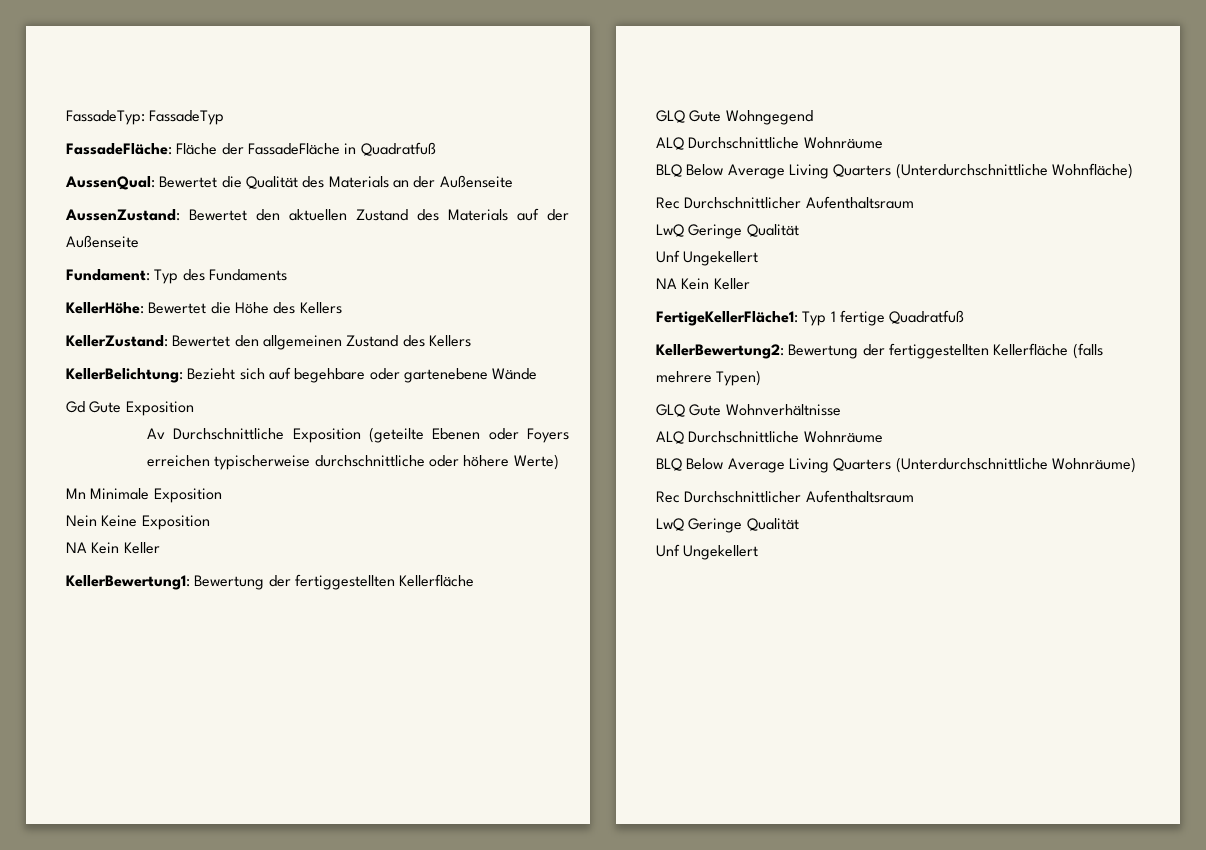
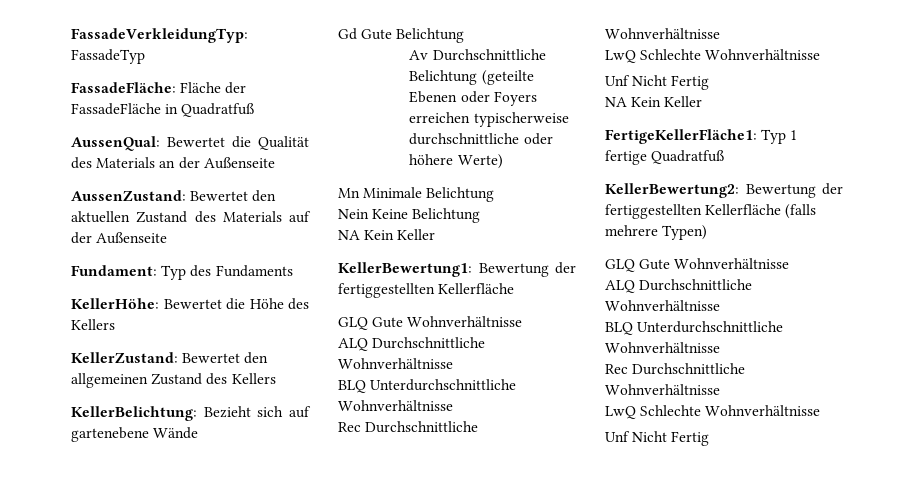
- FassadeTyp: FassadeTyp
+ FassadeVerkleidungTyp: FassadeTyp
- KellerBelichtung: Bezieht sich auf begehbare oder gartenebene Wände
+ KellerBelichtung: Bezieht sich auf gartenebene Wände
- Gd Gute Exposition
+ Gd Gute Belichtung
- Av Durchschnittliche Exposition (geteilte Ebenen oder Foyers erreichen typischerweise durchschnittliche oder höhere Werte)
+ Av Durchschnittliche Belichtung (geteilte Ebenen oder Foyers erreichen typischerweise durchschnittliche oder höhere Werte)
- Mn Minimale Exposition
+ Mn Minimale Belichtung
- Nein Keine Exposition
+ Nein Keine Belichtung
  KellerBewertung1: Bewertung der fertiggestellten Kellerfläche
- GLQ Gute Wohngegend
- ALQ Durchschnittliche Wohnräume
- BLQ Below Average Living Quarters (Unterdurchschnittliche Wohnfläche)
- Rec Durchschnittlicher Aufenthaltsraum
- LwQ Geringe Qualität
- Unf Ungekellert
+ GLQ Gute Wohnverhältnisse
+ ALQ Durchschnittliche Wohnverhältnisse
+ BLQ Unterdurchschnittliche Wohnverhältnisse
+ Rec Durchschnittliche Wohnverhältnisse
+ LwQ Schlechte Wohnverhältnisse
+ Unf Nicht Fertig
  KellerBewertung2: Bewertung der fertiggestellten Kellerfläche (falls mehrere Typen)
  GLQ Gute Wohnverhältnisse
- ALQ Durchschnittliche Wohnräume
- BLQ Below Average Living Quarters (Unterdurchschnittliche Wohnräume)
- Rec Durchschnittlicher Aufenthaltsraum
- LwQ Geringe Qualität
- Unf Ungekellert
+ ALQ Durchschnittliche Wohnverhältnisse
+ BLQ Unterdurchschnittliche Wohnverhältnisse
+ Rec Durchschnittliche Wohnverhältnisse
+ LwQ Schlechte Wohnverhältnisse
+ Unf Nicht Fertig

